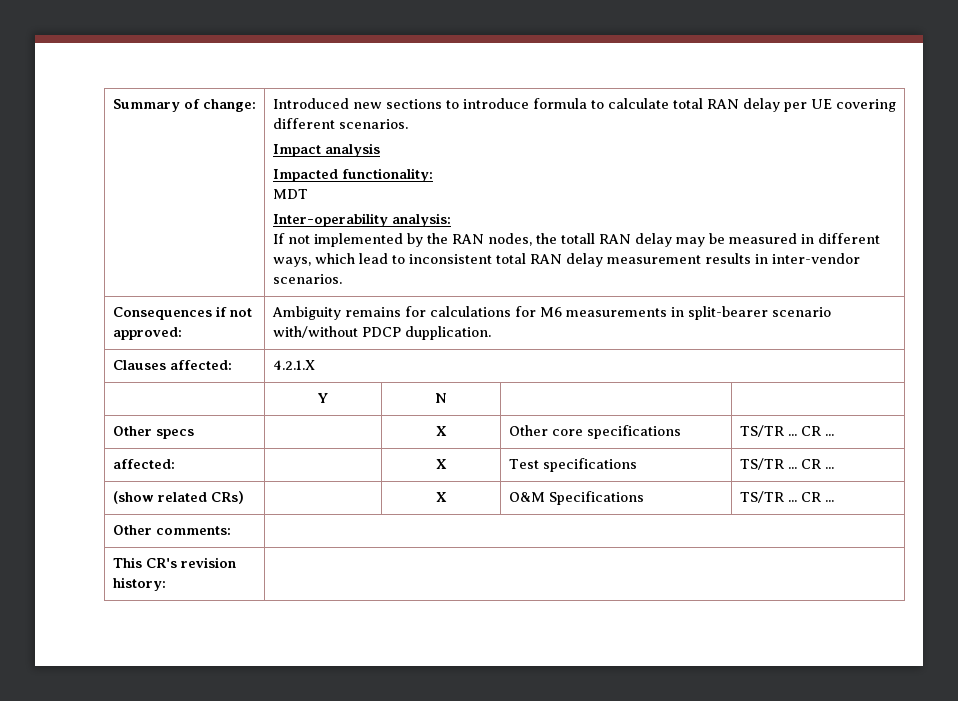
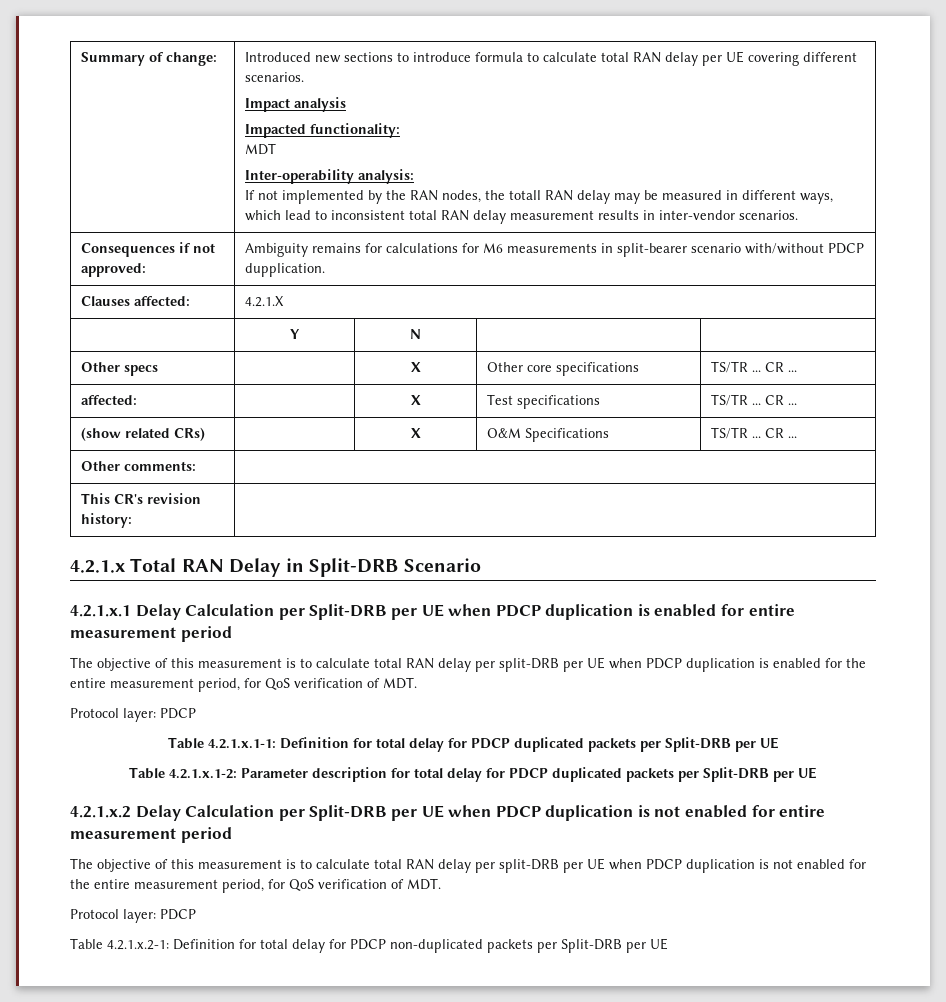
+ 4.2.1.x Total RAN Delay in Split-DRB Scenario
+ 4.2.1.x.1 Delay Calculation per Split-DRB per UE when PDCP duplication is enabled for entire measurement period
+ The objective of this measurement is to calculate total RAN delay per split-DRB per UE when PDCP duplication is enabled for the entire measurement period, for QoS verification of MDT.
+ Protocol layer: PDCP
+ Table 4.2.1.x.1-1: Definition for total delay for PDCP duplicated packets per Split-DRB per UE
+ Table 4.2.1.x.1-2: Parameter description for total delay for PDCP duplicated packets per Split-DRB per UE
+ 4.2.1.x.2 Delay Calculation per Split-DRB per UE when PDCP duplication is not enabled for entire measurement period
+ The objective of this measurement is to calculate total RAN delay per split-DRB per UE when PDCP duplication is not enabled for the entire measurement period, for QoS verification of MDT.
+ Protocol layer: PDCP
+ Table 4.2.1.x.2-1: Definition for total delay for PDCP non-duplicated packets per Split-DRB per UE

